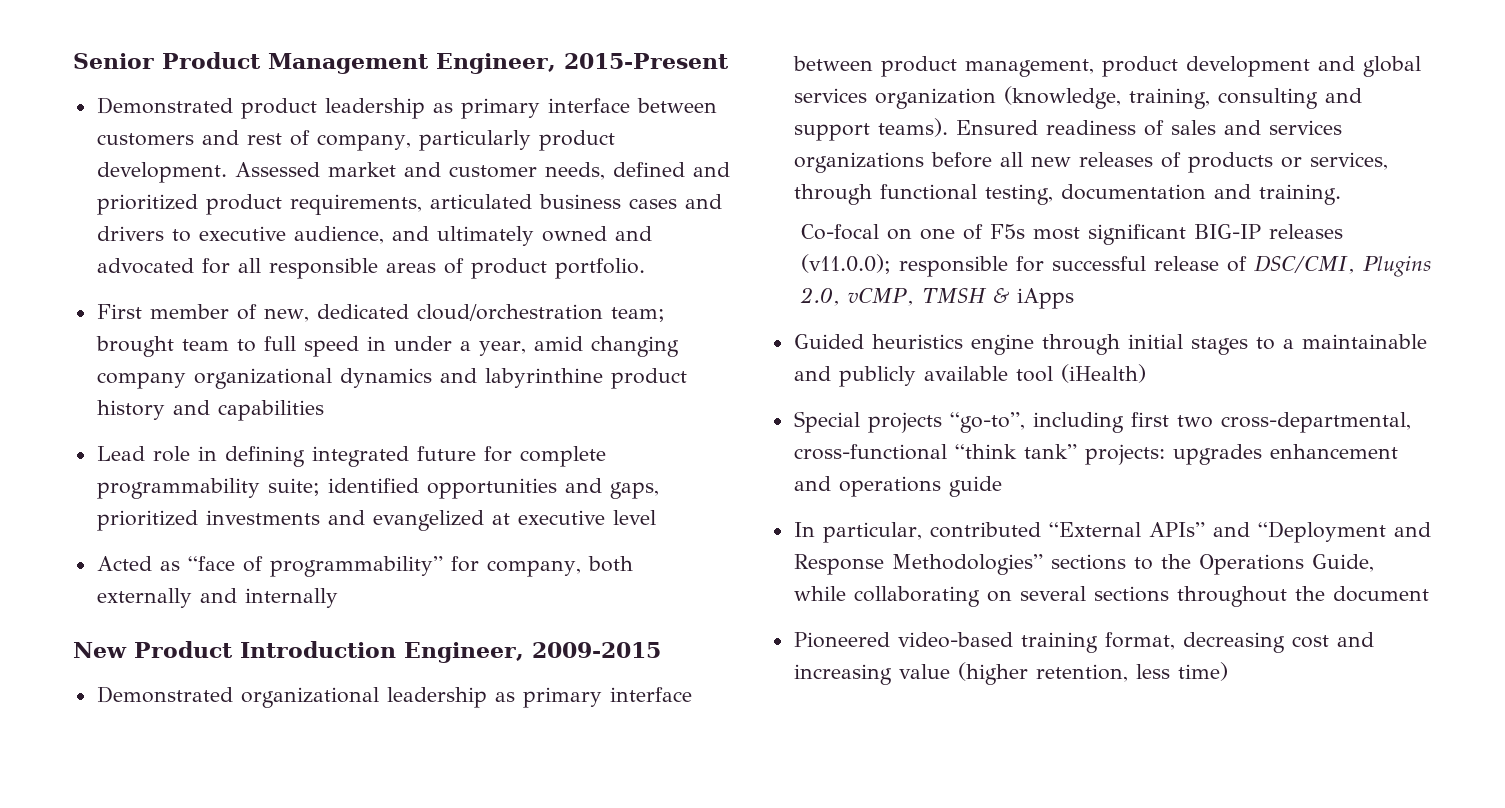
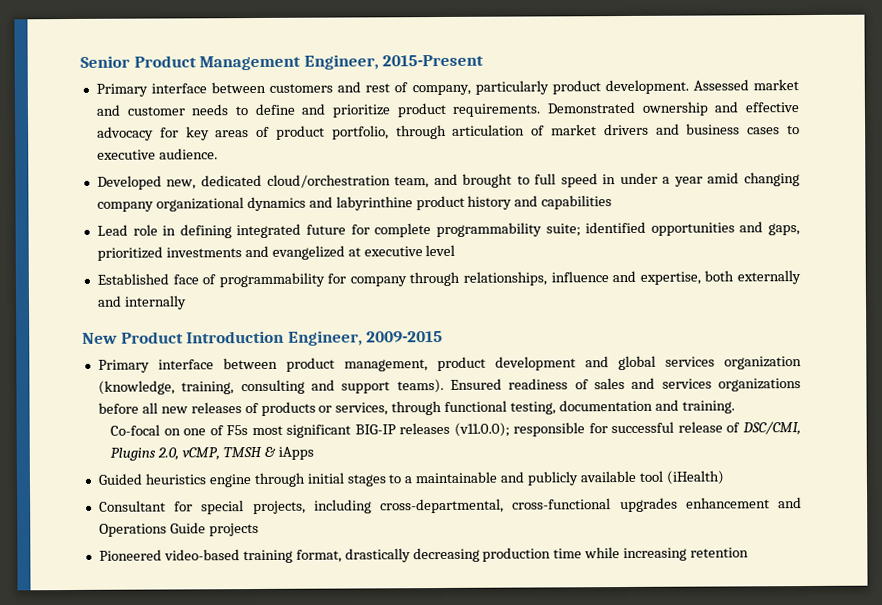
- Demonstrated product leadership as primary interface between customers and rest of company, particularly product development.
+ Primary interface between customers and rest of company, particularly product development.
- Assessed market and customer needs, defined and prioritized product requirements, articulated business cases and drivers to executive audience, and ultimately owned and advocated for all responsible areas of product portfolio.
- First member of new, dedicated cloud/orchestration team; brought team to full speed in under a year, amid changing company organizational dynamics and labyrinthine product history and capabilities
+ Assessed market and customer needs to define and prioritize product requirements. Demonstrated ownership and effective advocacy for key areas of product portfolio, through articulation of market drivers and business cases to executive audience.
+ Developed new, dedicated cloud/orchestration team, and brought to full speed in under a year amid changing company organizational dynamics and labyrinthine product history and capabilities
- Acted as “face of programmability” for company, both externally and internally
+ Established face of programmability for company through relationships, influence and expertise, both externally and internally
- Demonstrated organizational leadership as primary interface between product management, product development and global services organization (knowledge, training, consulting and support teams).
+ Primary interface between product management, product development and global services organization (knowledge, training, consulting and support teams).
- Special projects “go-to”, including first two cross-departmental, cross-functional “think tank” projects: upgrades enhancement and operations guide
- In particular, contributed “External APIs” and “Deployment and Response Methodologies” sections to the Operations Guide, while collaborating on several sections throughout the document
- Pioneered video-based training format, decreasing cost and increasing value (higher retention, less time)
+ Consultant for special projects, including cross-departmental, cross-functional upgrades enhancement and Operations Guide projects
+ Pioneered video-based training format, drastically decreasing production time while increasing retention

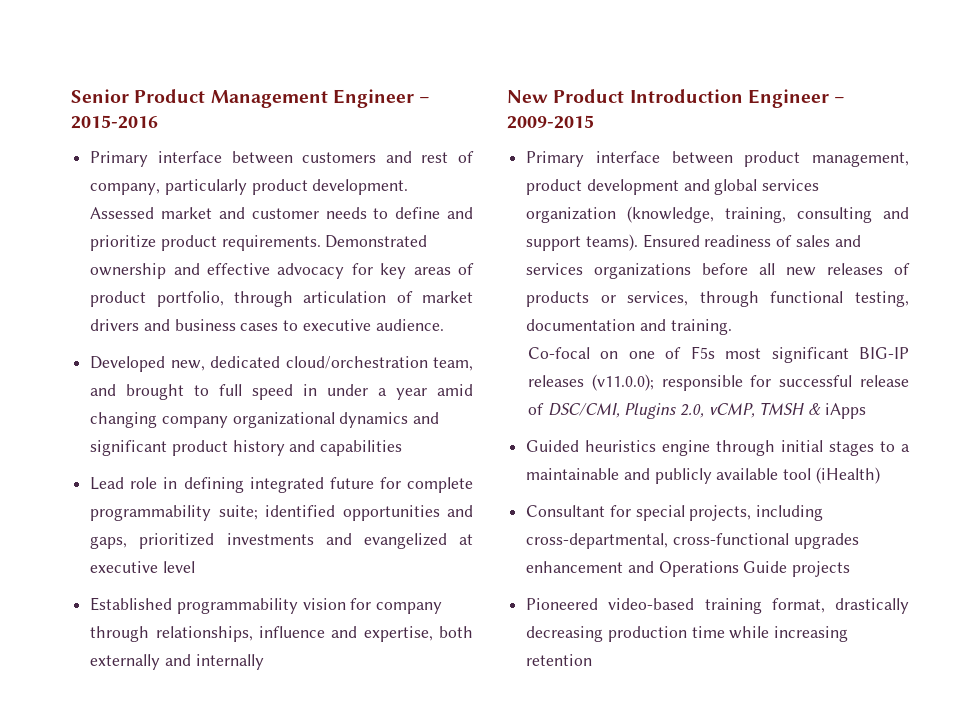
- Senior Product Management Engineer, 2015-Present
+ Senior Product Management Engineer – 2015-2016
- Developed new, dedicated cloud/orchestration team, and brought to full speed in under a year amid changing company organizational dynamics and labyrinthine product history and capabilities
+ Developed new, dedicated cloud/orchestration team, and brought to full speed in under a year amid changing company organizational dynamics and significant product history and capabilities
- Established face of programmability for company through relationships, influence and expertise, both externally and internally
+ Established programmability vision for company through relationships, influence and expertise, both externally and internally
- New Product Introduction Engineer, 2009-2015
+ New Product Introduction Engineer – 2009-2015

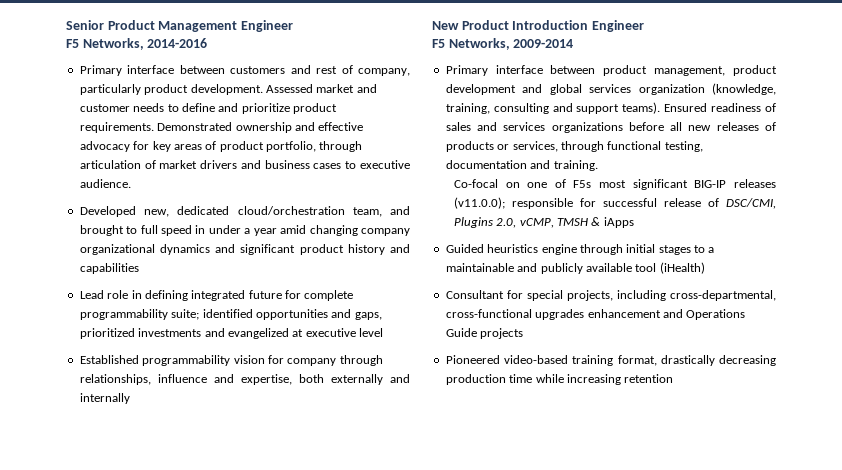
- Senior Product Management Engineer – 2015-2016
+ Senior Product Management Engineer
+ F5 Networks, 2014-2016
- New Product Introduction Engineer – 2009-2015
+ New Product Introduction Engineer
+ F5 Networks, 2009-2014

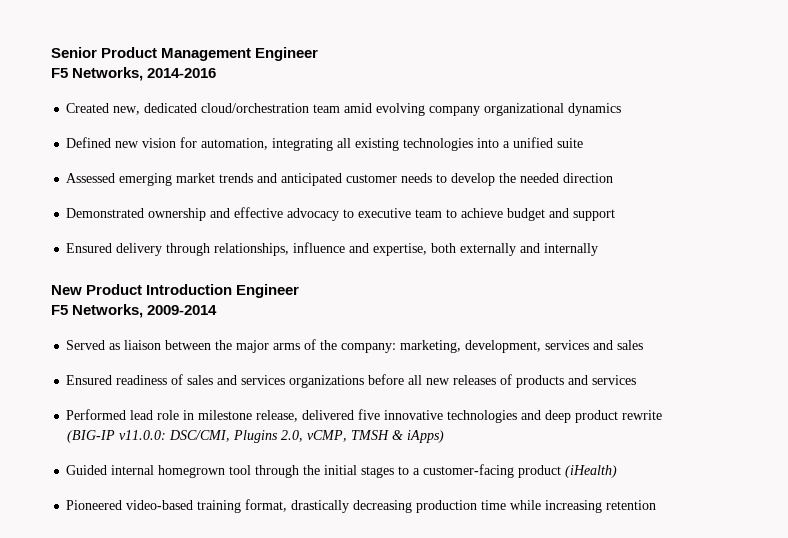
- Primary interface between customers and rest of company, particularly product development. Assessed market and customer needs to define and prioritize product requirements. Demonstrated ownership and effective advocacy for key areas of product portfolio, through articulation of market drivers and business cases to executive audience.
- Developed new, dedicated cloud/orchestration team, and brought to full speed in under a year amid changing company organizational dynamics and significant product history and capabilities
- Lead role in defining integrated future for complete programmability suite; identified opportunities and gaps, prioritized investments and evangelized at executive level
- Established programmability vision for company through relationships, influence and expertise, both externally and internally
+ Created new, dedicated cloud/orchestration team amid evolving company organizational dynamics
+ Defined new vision for automation, integrating all existing technologies into a unified suite
+ Assessed emerging market trends and anticipated customer needs to develop the needed direction
+ Demonstrated ownership and effective advocacy to executive team to achieve budget and support
+ Ensured delivery through relationships, influence and expertise, both externally and internally
- Primary interface between product management, product development and global services organization (knowledge, training, consulting and support teams). Ensured readiness of sales and services organizations before all new releases of products or services, through functional testing, documentation and training.
- Co-focal on one of F5s most significant BIG-IP releases (v11.0.0); responsible for successful release of DSC/CMI, Plugins 2.0, vCMP, TMSH & iApps
+ Served as liaison between the major arms of the company: marketing, development, services and sales
+ Ensured readiness of sales and services organizations before all new releases of products and services
+ Performed lead role in milestone release, delivered five innovative technologies and deep product rewrite
+ (BIG-IP v11.0.0: DSC/CMI, Plugins 2.0, vCMP, TMSH & iApps)
- Guided heuristics engine through initial stages to a maintainable and publicly available tool (iHealth)
- Consultant for special projects, including cross-departmental, cross-functional upgrades enhancement and Operations Guide projects
+ Guided internal homegrown tool through the initial stages to a customer-facing product (iHealth)

